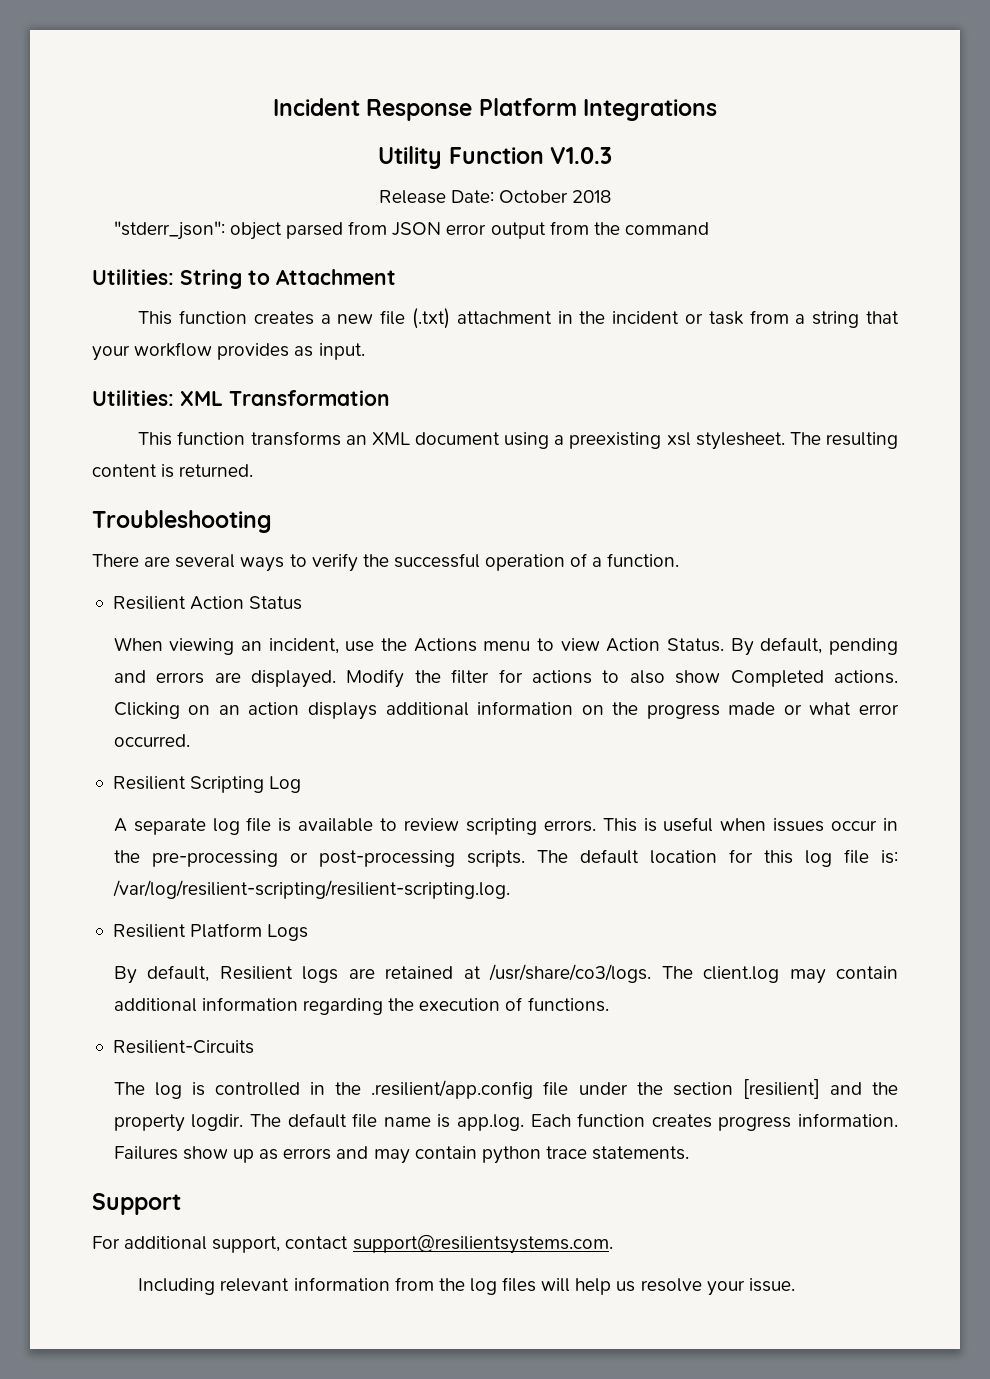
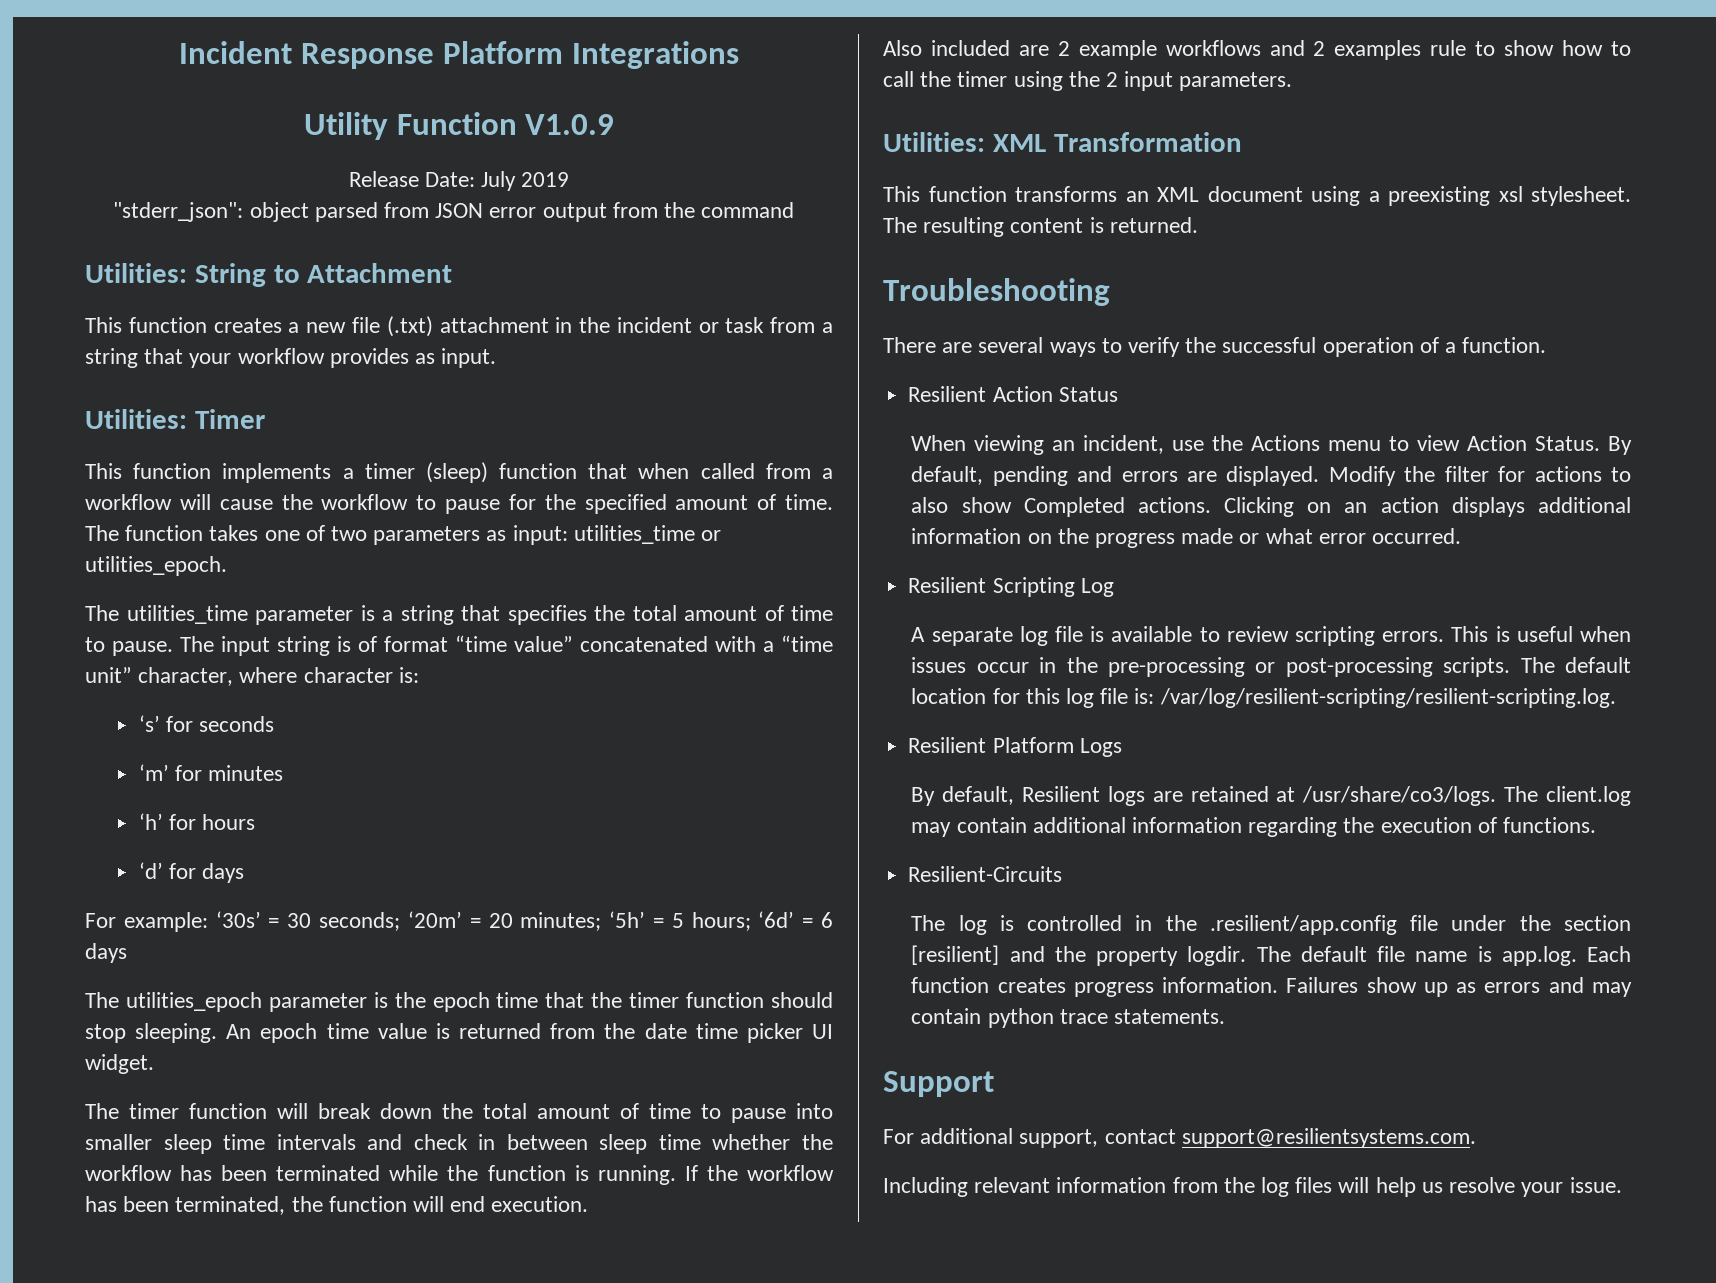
- Utility Function V1.0.3
+ Utility Function V1.0.9
- Release Date: October 2018
+ Release Date: July 2019
+ Utilities: Timer
+ This function implements a timer (sleep) function that when called from a workflow will cause the workflow to pause for the specified amount of time. The function takes one of two parameters as input: utilities_time or utilities_epoch.
+ The utilities_time parameter is a string that specifies the total amount of time to pause. The input string is of format “time value” concatenated with a “time unit” character, where character is:
+ ‘s’ for seconds
+ ‘m’ for minutes
+ ‘h’ for hours
+ ‘d’ for days
+ For example: ‘30s’ = 30 seconds; ‘20m’ = 20 minutes; ‘5h’ = 5 hours; ‘6d’ = 6 days
+ The utilities_epoch parameter is the epoch time that the timer function should stop sleeping. An epoch time value is returned from the date time picker UI widget.
+ The timer function will break down the total amount of time to pause into smaller sleep time intervals and check in between sleep time whether the workflow has been terminated while the function is running. If the workflow has been terminated, the function will end execution.
+ Also included are 2 example workflows and 2 examples rule to show how to call the timer using the 2 input parameters.

